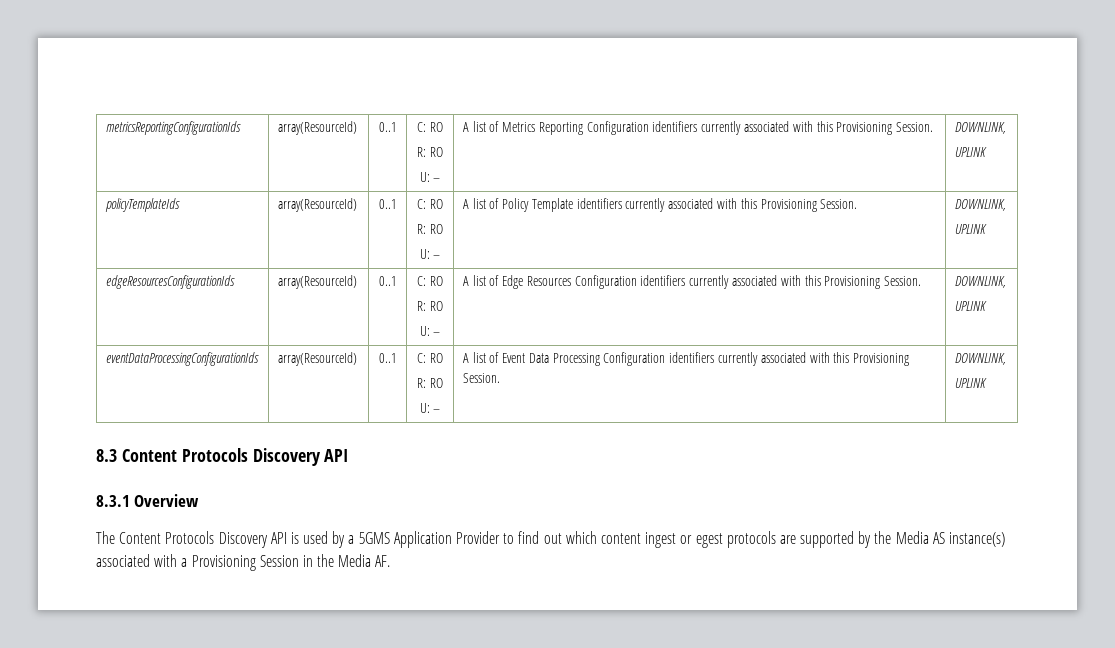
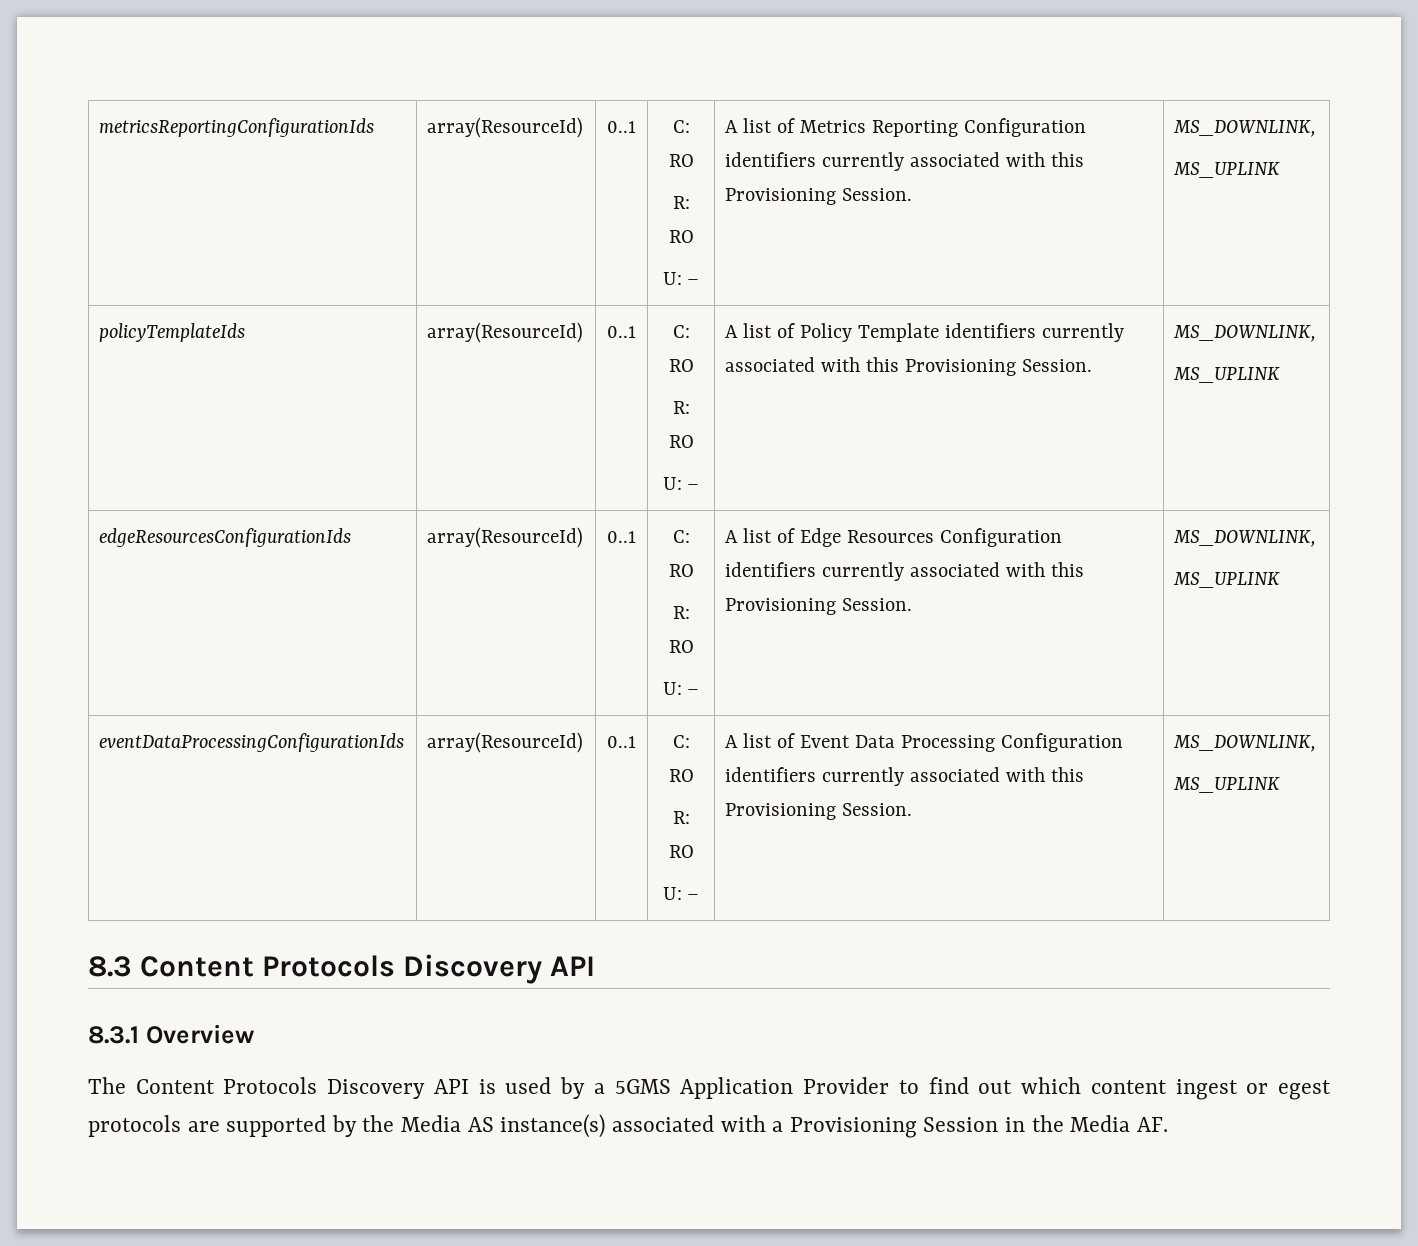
  metricsReportingConfigurationIds | array(ResourceId) | 0..1 | C: RO
  R: RO
- U: – | A list of Metrics Reporting Configuration identifiers currently associated with this Provisioning Session. | DOWNLINK,
- UPLINK
+ U: – | A list of Metrics Reporting Configuration identifiers currently associated with this Provisioning Session. | MS_DOWNLINK,
+ MS_UPLINK
  policyTemplateIds | array(ResourceId) | 0..1 | C: RO
  R: RO
- U: – | A list of Policy Template identifiers currently associated with this Provisioning Session. | DOWNLINK,
- UPLINK
+ U: – | A list of Policy Template identifiers currently associated with this Provisioning Session. | MS_DOWNLINK,
+ MS_UPLINK
  edgeResourcesConfigurationIds | array(ResourceId) | 0..1 | C: RO
  R: RO
- U: – | A list of Edge Resources Configuration identifiers currently associated with this Provisioning Session. | DOWNLINK,
- UPLINK
+ U: – | A list of Edge Resources Configuration identifiers currently associated with this Provisioning Session. | MS_DOWNLINK,
+ MS_UPLINK
  eventDataProcessingConfigurationIds | array(ResourceId) | 0..1 | C: RO
  R: RO
- U: – | A list of Event Data Processing Configuration identifiers currently associated with this Provisioning Session. | DOWNLINK,
- UPLINK
+ U: – | A list of Event Data Processing Configuration identifiers currently associated with this Provisioning Session. | MS_DOWNLINK,
+ MS_UPLINK

